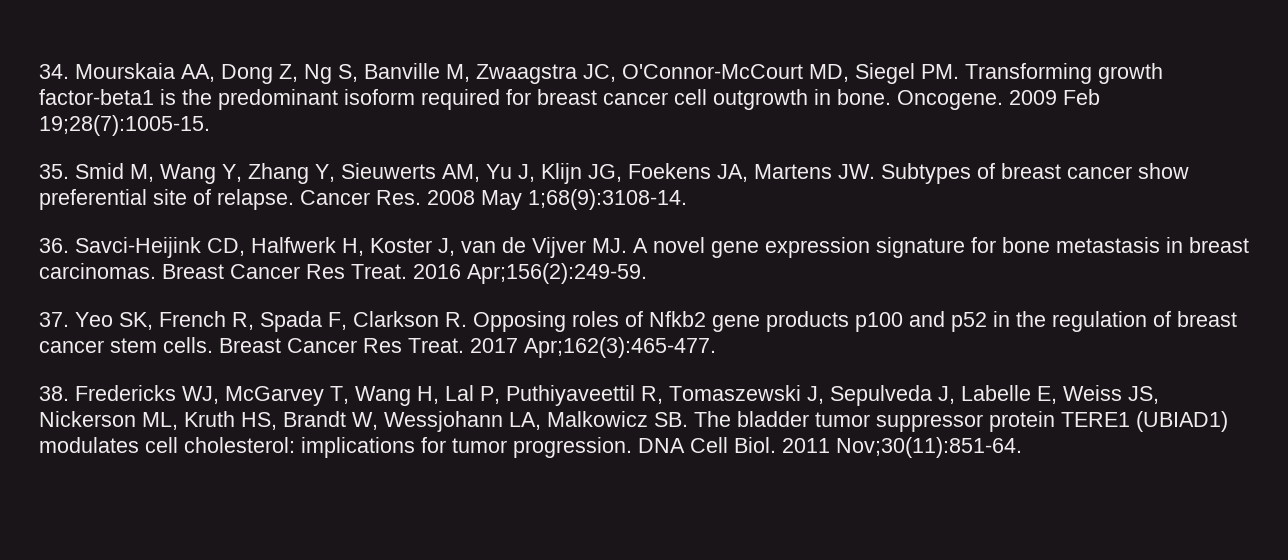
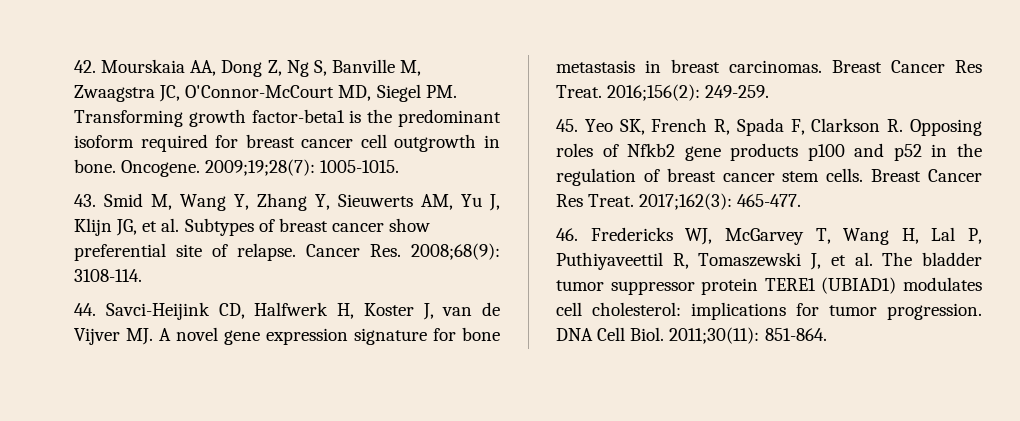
- 34. Mourskaia AA, Dong Z, Ng S, Banville M, Zwaagstra JC, O'Connor-McCourt MD, Siegel PM. Transforming growth factor-beta1 is the predominant isoform required for breast cancer cell outgrowth in bone.
+ 42. Mourskaia AA, Dong Z, Ng S, Banville M, Zwaagstra JC, O'Connor-McCourt MD, Siegel PM. Transforming growth factor-beta1 is the predominant isoform required for breast cancer cell outgrowth in bone.
- 2009 Feb 19;28(7):1005-15.
- 35. Smid M, Wang Y, Zhang Y, Sieuwerts AM, Yu J, Klijn JG, Foekens JA, Martens JW. Subtypes of breast cancer show preferential site of relapse.
+ 2009;19;28(7): 1005-1015.
+ 43. Smid M, Wang Y, Zhang Y, Sieuwerts AM, Yu J, Klijn JG, et al. Subtypes of breast cancer show preferential site of relapse.
- Cancer Res. 2008 May 1;68(9):3108-14.
- 36. Savci-Heijink CD, Halfwerk H, Koster J, van de Vijver MJ. A novel gene expression signature for bone metastasis in breast carcinomas.
+ Cancer Res. 2008;68(9): 3108-114.
+ 44. Savci-Heijink CD, Halfwerk H, Koster J, van de Vijver MJ. A novel gene expression signature for bone metastasis in breast carcinomas.
- 2016 Apr;156(2):249-59.
- 37. Yeo SK, French R, Spada F, Clarkson R. Opposing roles of Nfkb2 gene products p100 and p52 in the regulation of breast cancer stem cells.
+ 2016;156(2): 249-259.
+ 45. Yeo SK, French R, Spada F, Clarkson R. Opposing roles of Nfkb2 gene products p100 and p52 in the regulation of breast cancer stem cells.
- 2017 Apr;162(3):465-477.
- 38. Fredericks WJ, McGarvey T, Wang H, Lal P, Puthiyaveettil R, Tomaszewski J, Sepulveda J, Labelle E, Weiss JS, Nickerson ML, Kruth HS, Brandt W, Wessjohann LA, Malkowicz SB. The bladder tumor suppressor protein TERE1 (UBIAD1) modulates cell cholesterol: implications for tumor progression.
+ 2017;162(3): 465-477.
+ 46. Fredericks WJ, McGarvey T, Wang H, Lal P, Puthiyaveettil R, Tomaszewski J, et al. The bladder tumor suppressor protein TERE1 (UBIAD1) modulates cell cholesterol: implications for tumor progression.
- 2011 Nov;30(11):851-64.
+ 2011;30(11): 851-864.

